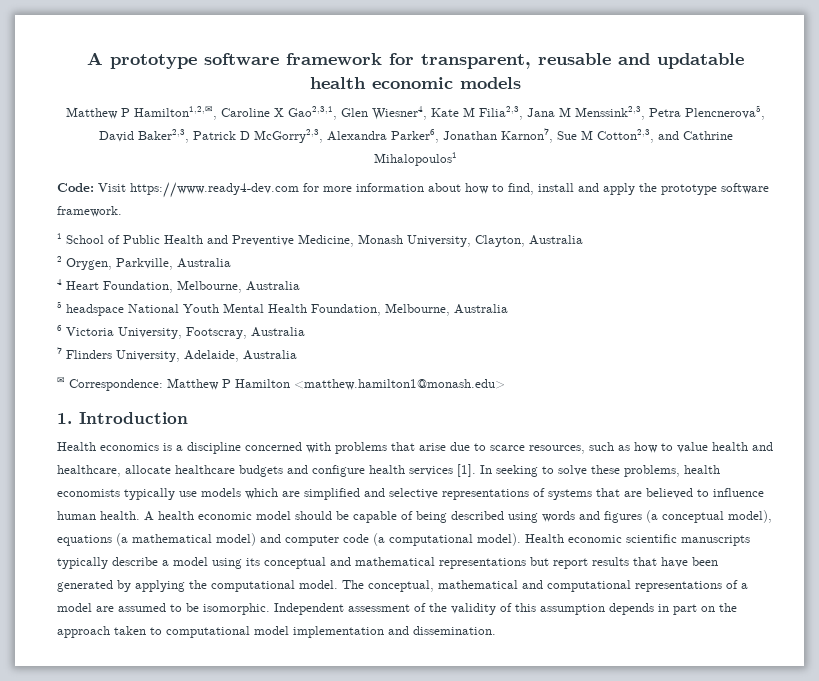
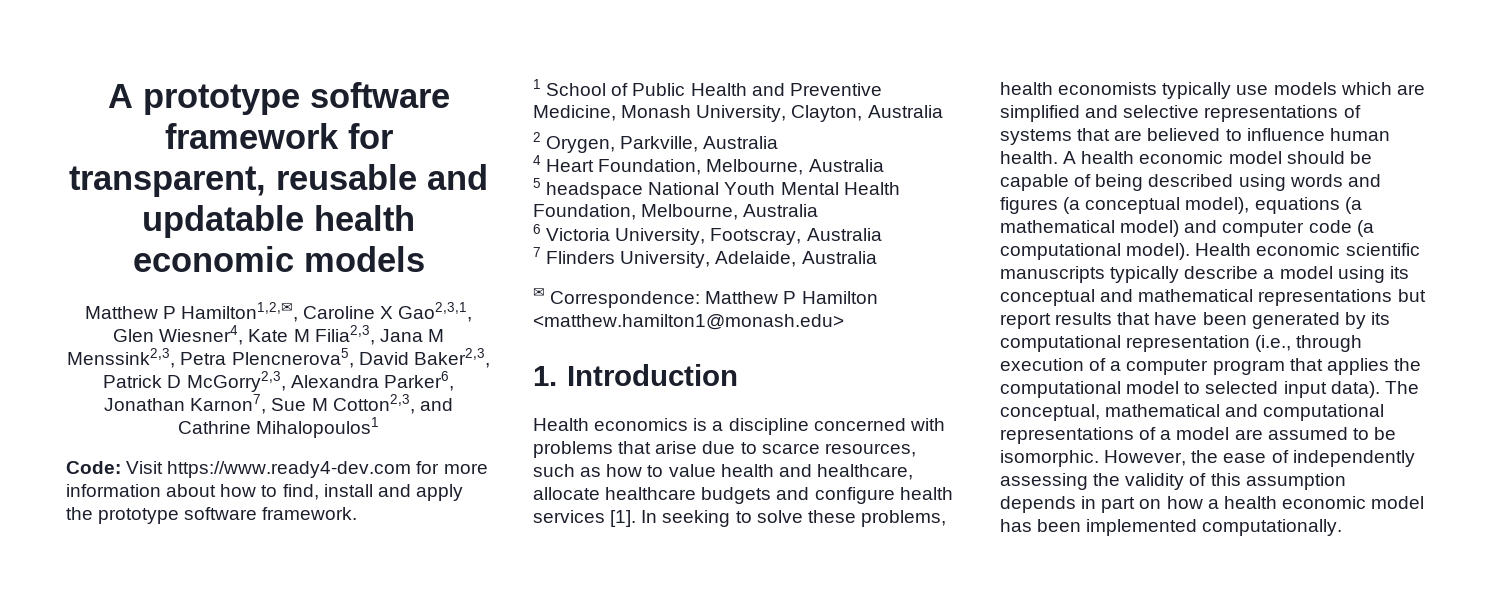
- Health economic scientific manuscripts typically describe a model using its conceptual and mathematical representations but report results that have been generated by applying the computational model.
+ Health economic scientific manuscripts typically describe a model using its conceptual and mathematical representations but report results that have been generated by its computational representation (i.e., through execution of a computer program that applies the computational model to selected input data).
- Independent assessment of the validity of this assumption depends in part on the approach taken to computational model implementation and dissemination.
+ However, the ease of independently assessing the validity of this assumption depends in part on how a health economic model has been implemented computationally.

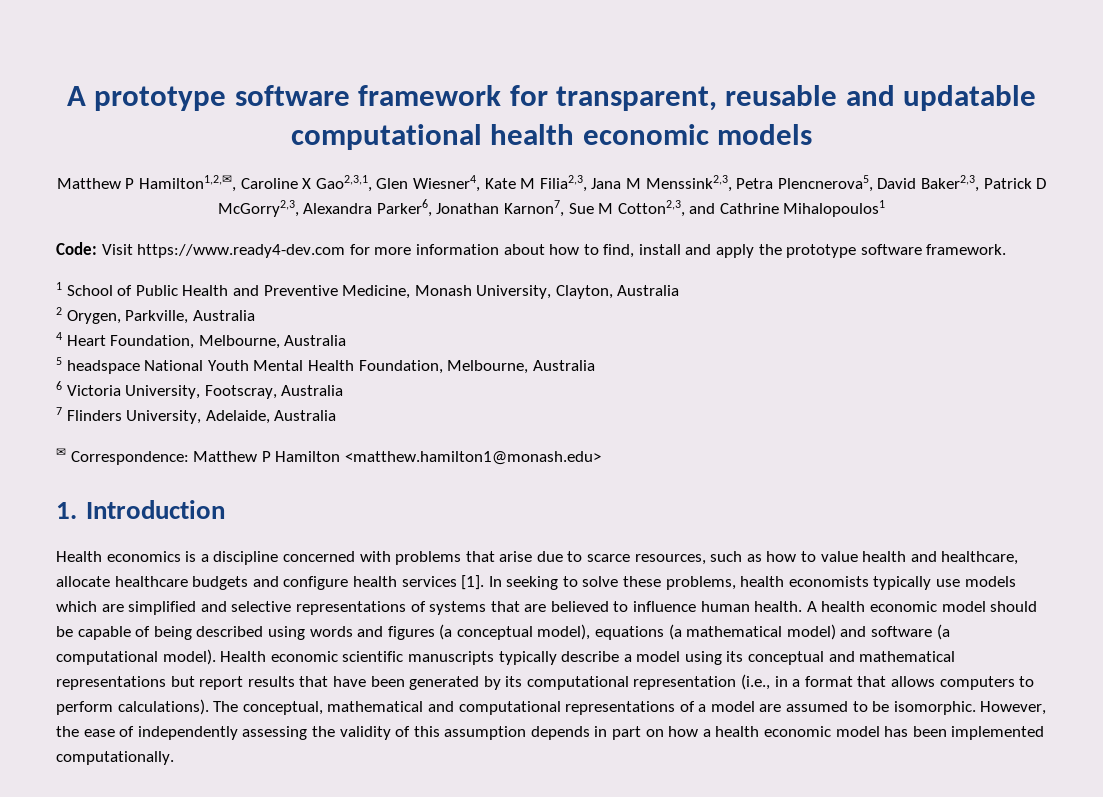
- A prototype software framework for transparent, reusable and updatable health economic models
+ A prototype software framework for transparent, reusable and updatable computational health economic models
- A health economic model should be capable of being described using words and figures (a conceptual model), equations (a mathematical model) and computer code (a computational model).
+ A health economic model should be capable of being described using words and figures (a conceptual model), equations (a mathematical model) and software (a computational model).
- Health economic scientific manuscripts typically describe a model using its conceptual and mathematical representations but report results that have been generated by its computational representation (i.e., through execution of a computer program that applies the computational model to selected input data).
+ Health economic scientific manuscripts typically describe a model using its conceptual and mathematical representations but report results that have been generated by its computational representation (i.e., in a format that allows computers to perform calculations).

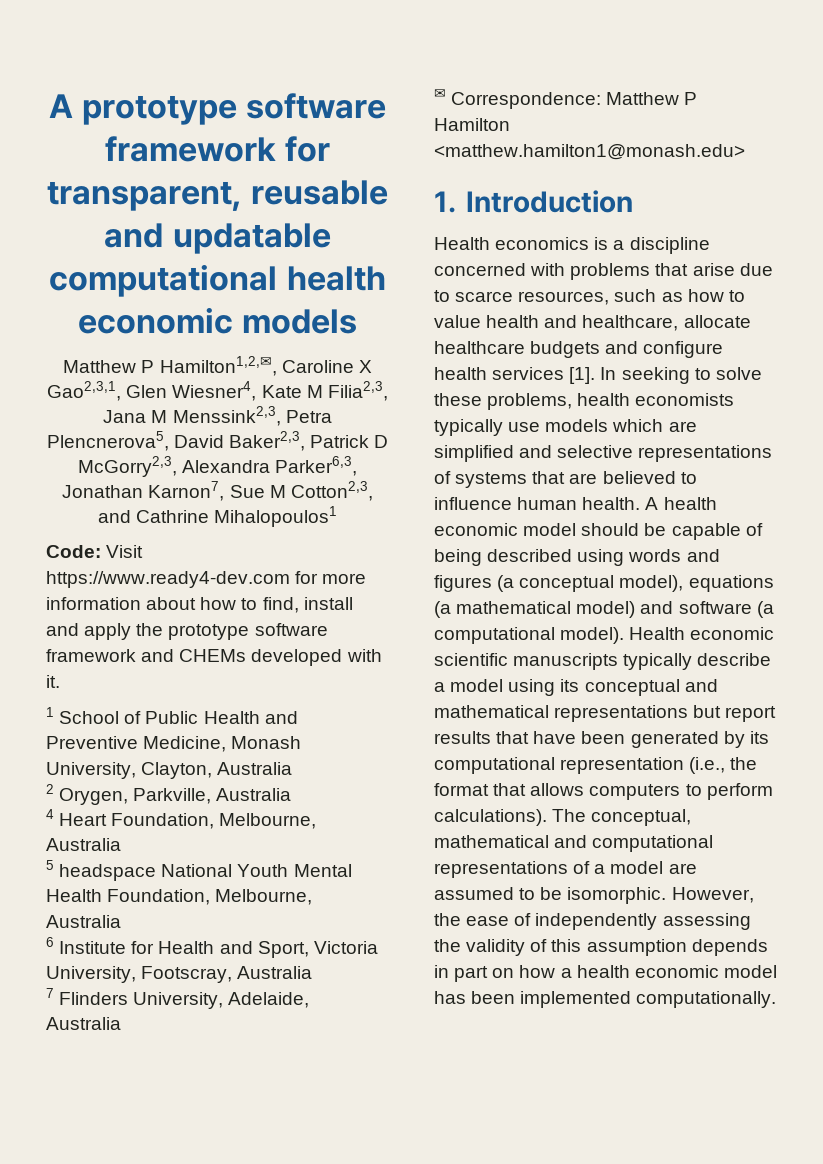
- Matthew P Hamilton1,2,✉, Caroline X Gao2,3,1, Glen Wiesner4, Kate M Filia2,3, Jana M Menssink2,3, Petra Plencnerova5, David Baker2,3, Patrick D McGorry2,3, Alexandra Parker6, Jonathan Karnon7, Sue M Cotton2,3, and Cathrine Mihalopoulos1
+ Matthew P Hamilton1,2,✉, Caroline X Gao2,3,1, Glen Wiesner4, Kate M Filia2,3, Jana M Menssink2,3, Petra Plencnerova5, David Baker2,3, Patrick D McGorry2,3, Alexandra Parker6,3, Jonathan Karnon7, Sue M Cotton2,3, and Cathrine Mihalopoulos1
- Code: Visit https://www.ready4-dev.com for more information about how to find, install and apply the prototype software framework.
+ Code: Visit https://www.ready4-dev.com for more information about how to find, install and apply the prototype software framework and CHEMs developed with it.
- 6 Victoria University, Footscray, Australia
+ 6 Institute for Health and Sport, Victoria University, Footscray, Australia
- Health economic scientific manuscripts typically describe a model using its conceptual and mathematical representations but report results that have been generated by its computational representation (i.e., in a format that allows computers to perform calculations).
+ Health economic scientific manuscripts typically describe a model using its conceptual and mathematical representations but report results that have been generated by its computational representation (i.e., the format that allows computers to perform calculations).

